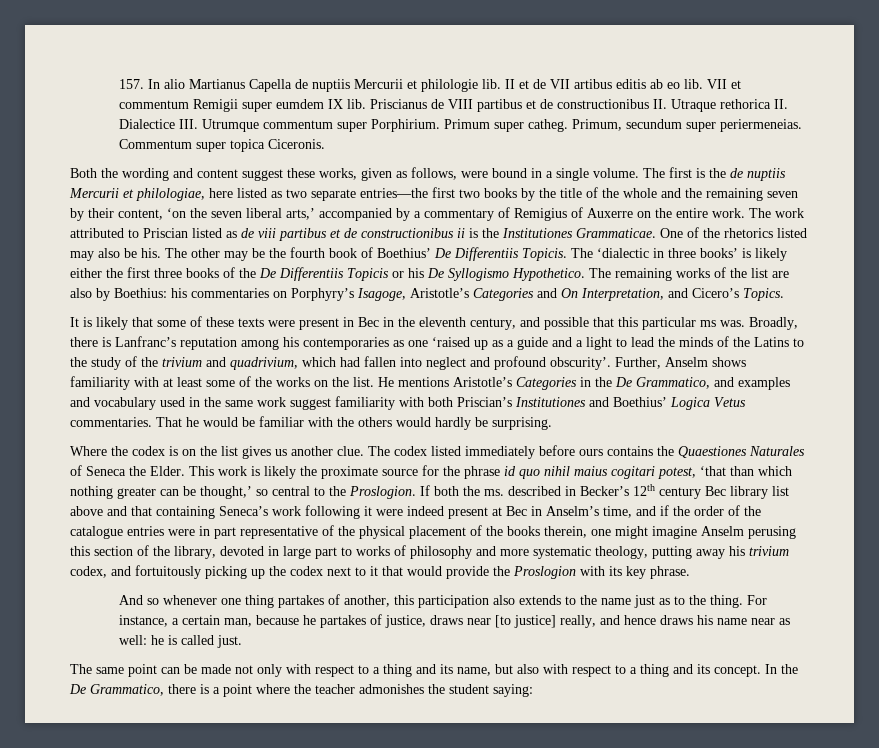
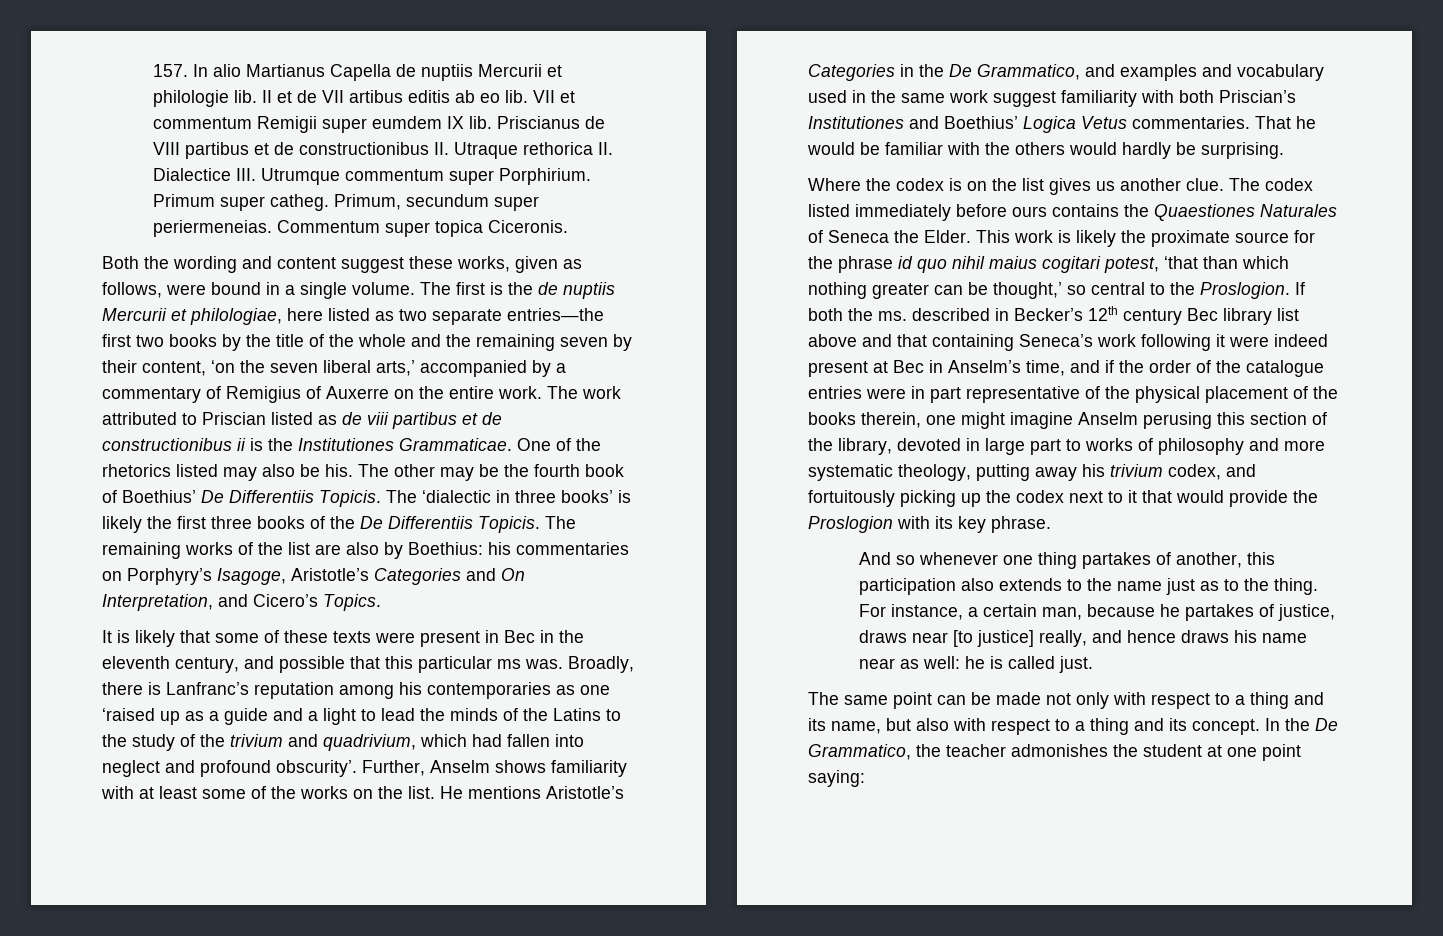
- The ‘dialectic in three books’ is likely either the first three books of the De Differentiis Topicis or his De Syllogismo Hypothetico.
+ The ‘dialectic in three books’ is likely the first three books of the De Differentiis Topicis.
- In the De Grammatico, there is a point where the teacher admonishes the student saying:
+ In the De Grammatico, the teacher admonishes the student at one point saying:

